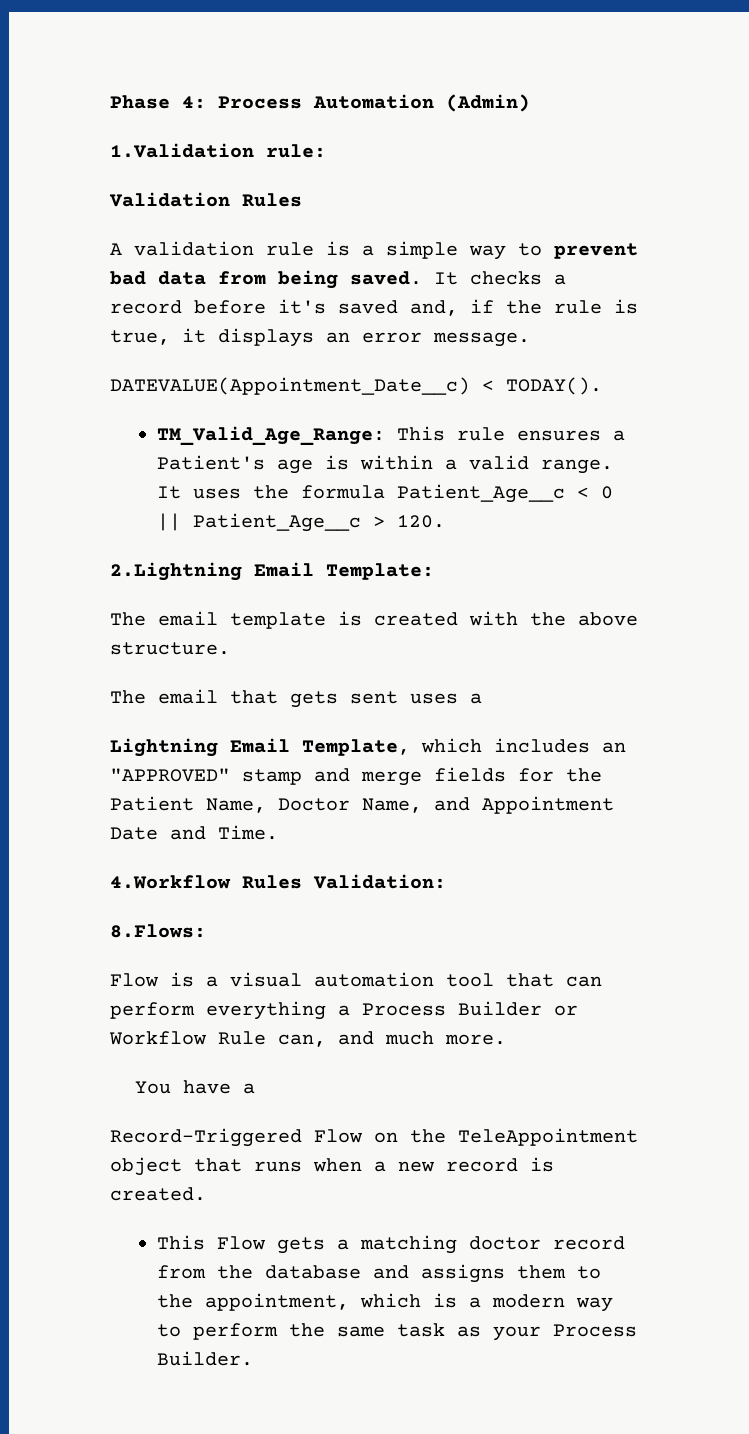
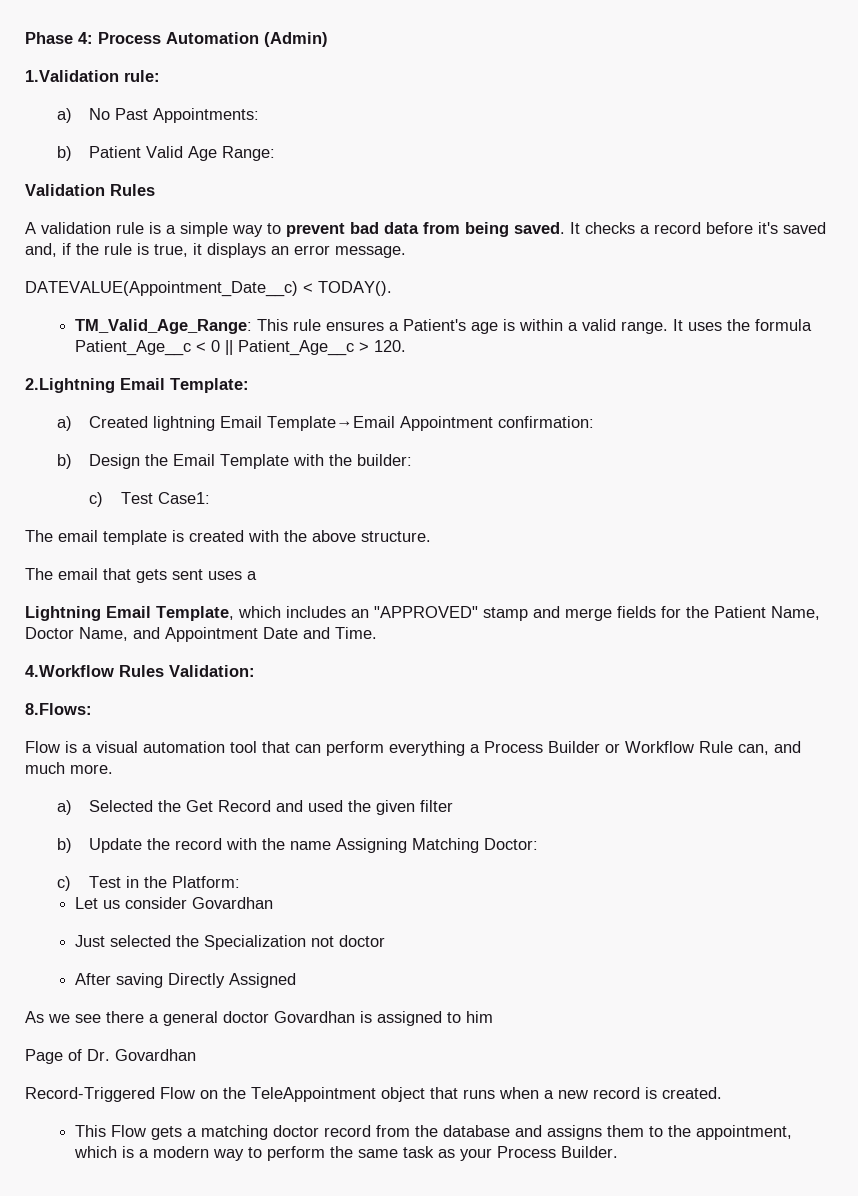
+ a) No Past Appointments:
+ b) Patient Valid Age Range:
+ a) Created lightning Email Template→Email Appointment confirmation:
+ b) Design the Email Template with the builder:
+ c) Test Case1:
- You have a
+ a) Selected the Get Record and used the given filter
+ b) Update the record with the name Assigning Matching Doctor:
+ c) Test in the Platform:
+ Let us consider Govardhan
+ Just selected the Specialization not doctor
+ After saving Directly Assigned
+ As we see there a general doctor Govardhan is assigned to him
+ Page of Dr. Govardhan

